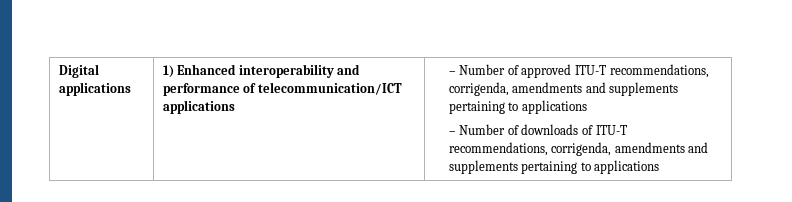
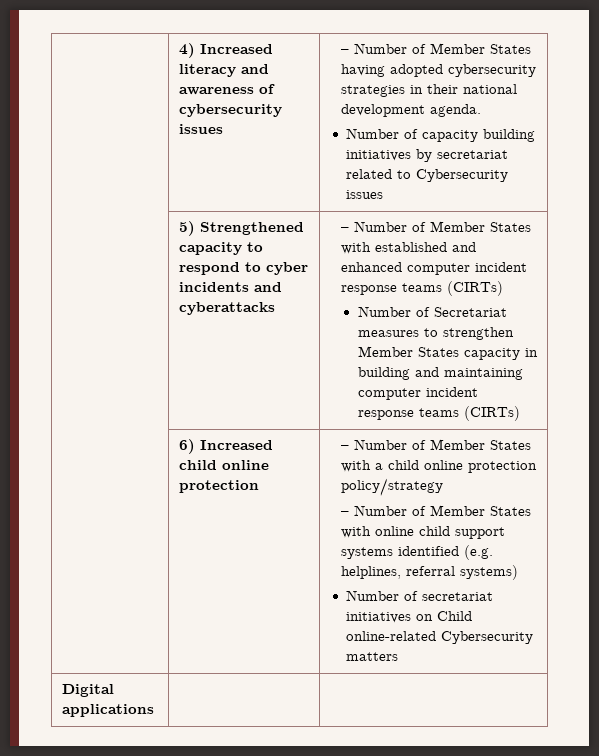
- Digital applications | 1) Enhanced interoperability and performance of telecommunication/ICT applications | – Number of approved ITU-T recommendations, corrigenda, amendments and supplements pertaining to applications
- – Number of downloads of ITU-T recommendations, corrigenda, amendments and supplements pertaining to applications
+ | 4) Increased literacy and awareness of cybersecurity issues | – Number of Member States having adopted cybersecurity strategies in their national development agenda.
+ Number of capacity building initiatives by secretariat related to Cybersecurity issues
+ | 5) Strengthened capacity to respond to cyber incidents and cyberattacks | – Number of Member States with established and enhanced computer incident response teams (CIRTs)
+ Number of Secretariat measures to strengthen Member States capacity in building and maintaining computer incident response teams (CIRTs)
+ | 6) Increased child online protection | – Number of Member States with a child online protection policy/strategy
+ – Number of Member States with online child support systems identified (e.g. helplines, referral systems)
+ Number of secretariat initiatives on Child online-related Cybersecurity matters
+ Digital applications | |

